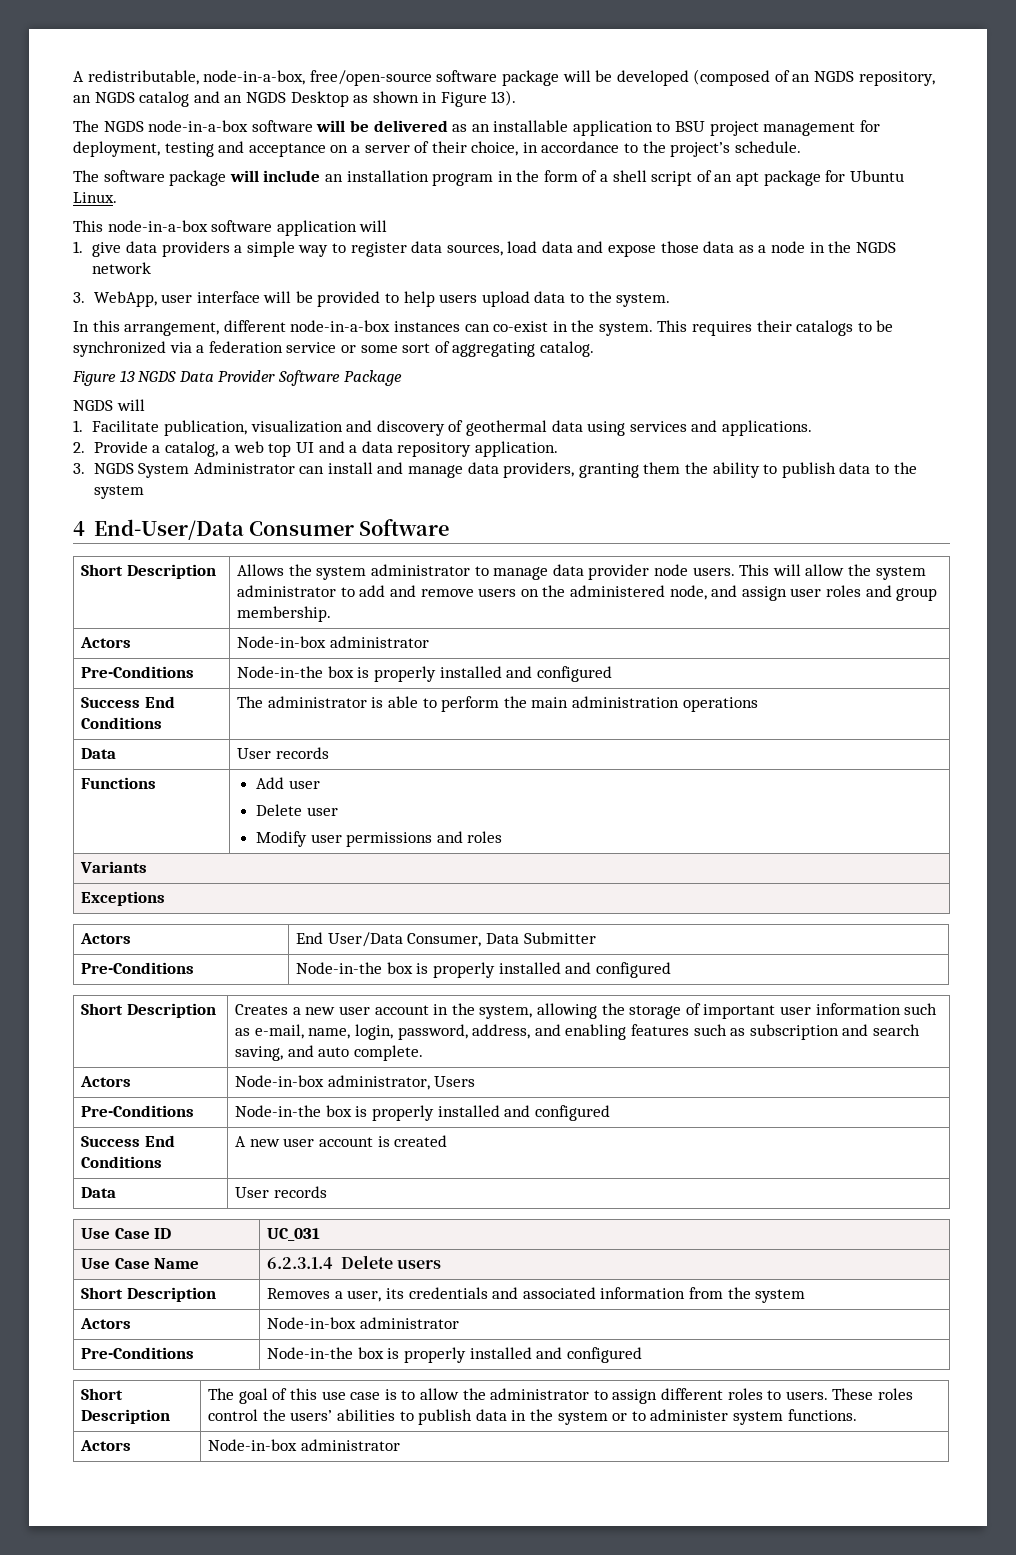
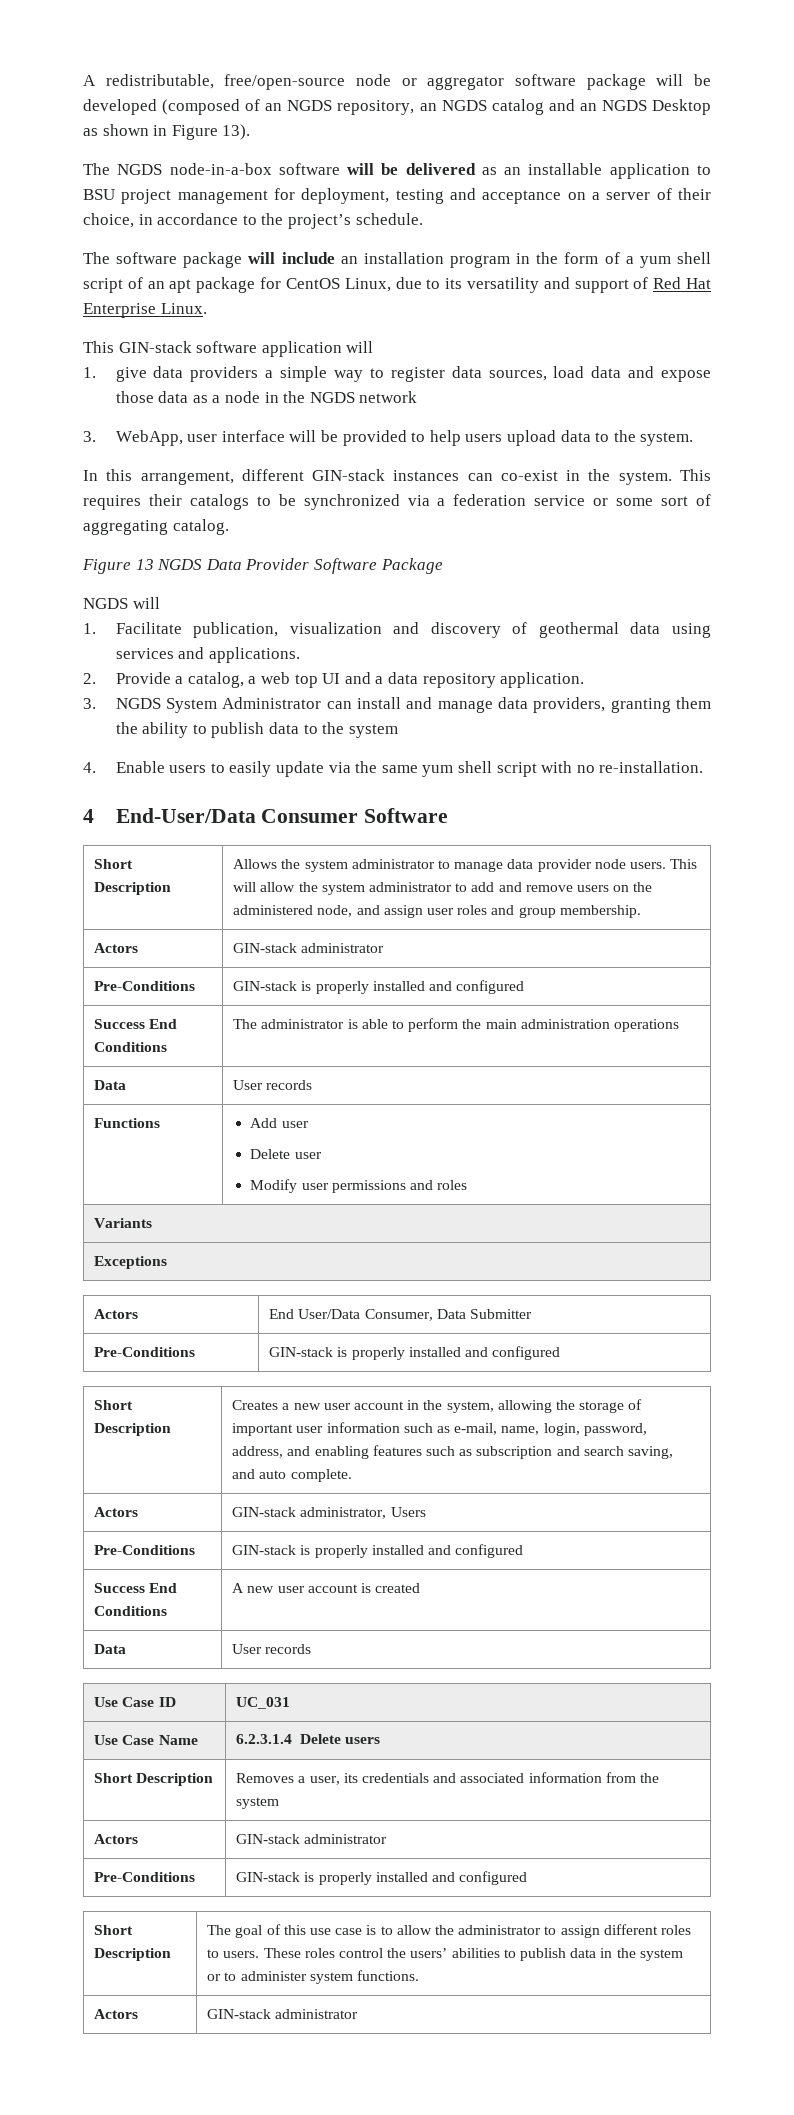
- A redistributable, node-in-a-box, free/open-source software package will be developed (composed of an NGDS repository, an NGDS catalog and an NGDS Desktop as shown in Figure 13).
+ A redistributable, free/open-source node or aggregator software package will be developed (composed of an NGDS repository, an NGDS catalog and an NGDS Desktop as shown in Figure 13).
- The software package will include an installation program in the form of a shell script of an apt package for Ubuntu Linux.
+ The software package will include an installation program in the form of a yum shell script of an apt package for CentOS Linux, due to its versatility and support of Red Hat Enterprise Linux.
- This node-in-a-box software application will
+ This GIN-stack software application will
- In this arrangement, different node-in-a-box instances can co-exist in the system.
+ In this arrangement, different GIN-stack instances can co-exist in the system.
+ 4. Enable users to easily update via the same yum shell script with no re-installation.
  Short Description | Allows the system administrator to manage data provider node users. This will allow the system administrator to add and remove users on the administered node, and assign user roles and group membership.
- Actors | Node-in-box administrator
- Pre-Conditions | Node-in-the box is properly installed and configured
+ Actors | GIN-stack administrator
+ Pre-Conditions | GIN-stack is properly installed and configured
  Actors | End User/Data Consumer, Data Submitter
- Pre-Conditions | Node-in-the box is properly installed and configured
+ Pre-Conditions | GIN-stack is properly installed and configured
- Actors | Node-in-box administrator, Users
- Pre-Conditions | Node-in-the box is properly installed and configured
+ Actors | GIN-stack administrator, Users
+ Pre-Conditions | GIN-stack is properly installed and configured
  Short Description | Removes a user, its credentials and associated information from the system
- Actors | Node-in-box administrator
- Pre-Conditions | Node-in-the box is properly installed and configured
+ Actors | GIN-stack administrator
+ Pre-Conditions | GIN-stack is properly installed and configured
  Short Description | The goal of this use case is to allow the administrator to assign different roles to users. These roles control the users’ abilities to publish data in the system or to administer system functions.
- Actors | Node-in-box administrator
+ Actors | GIN-stack administrator

